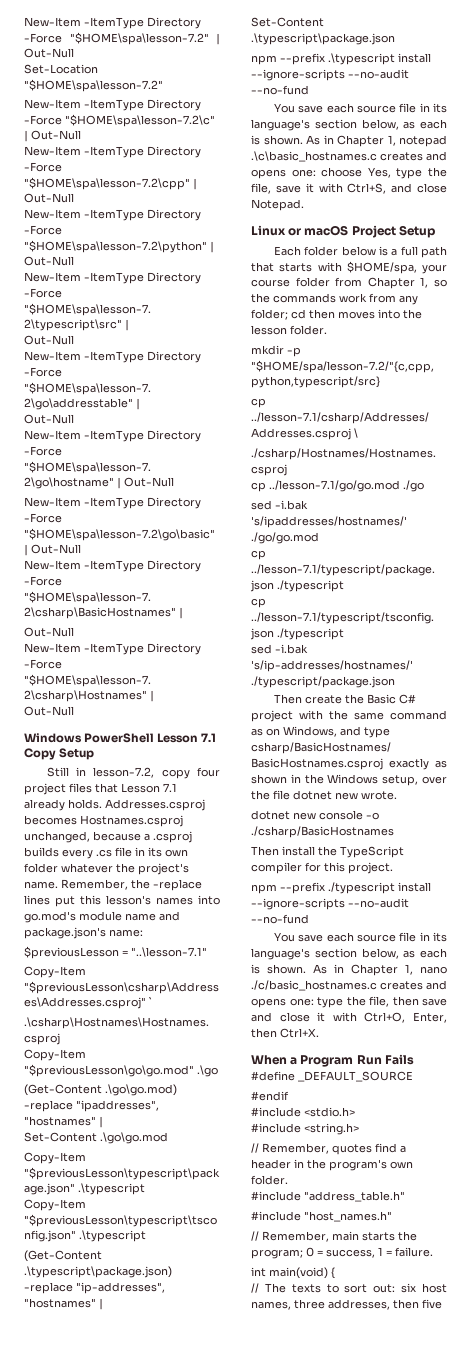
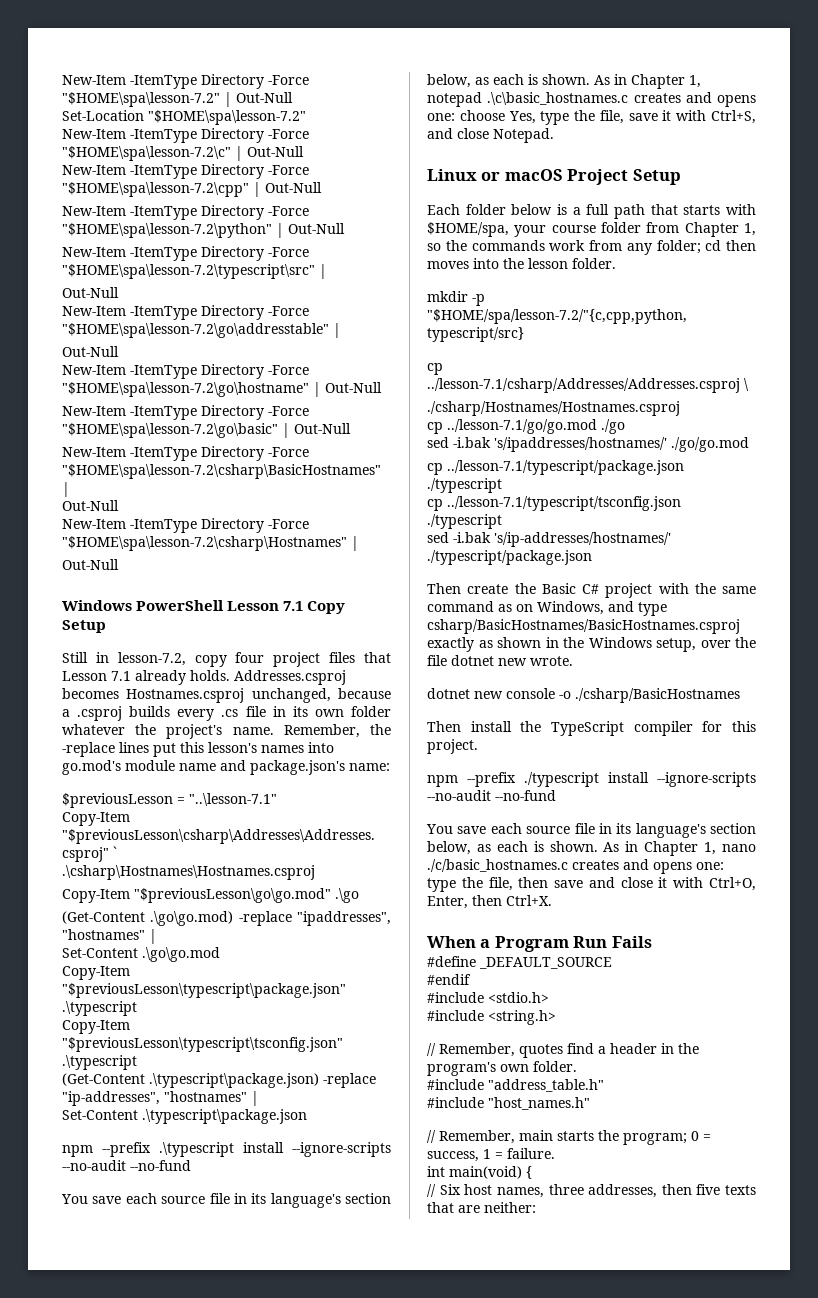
- // The texts to sort out: six host names, three addresses, then five
+ // Six host names, three addresses, then five texts that are neither:

